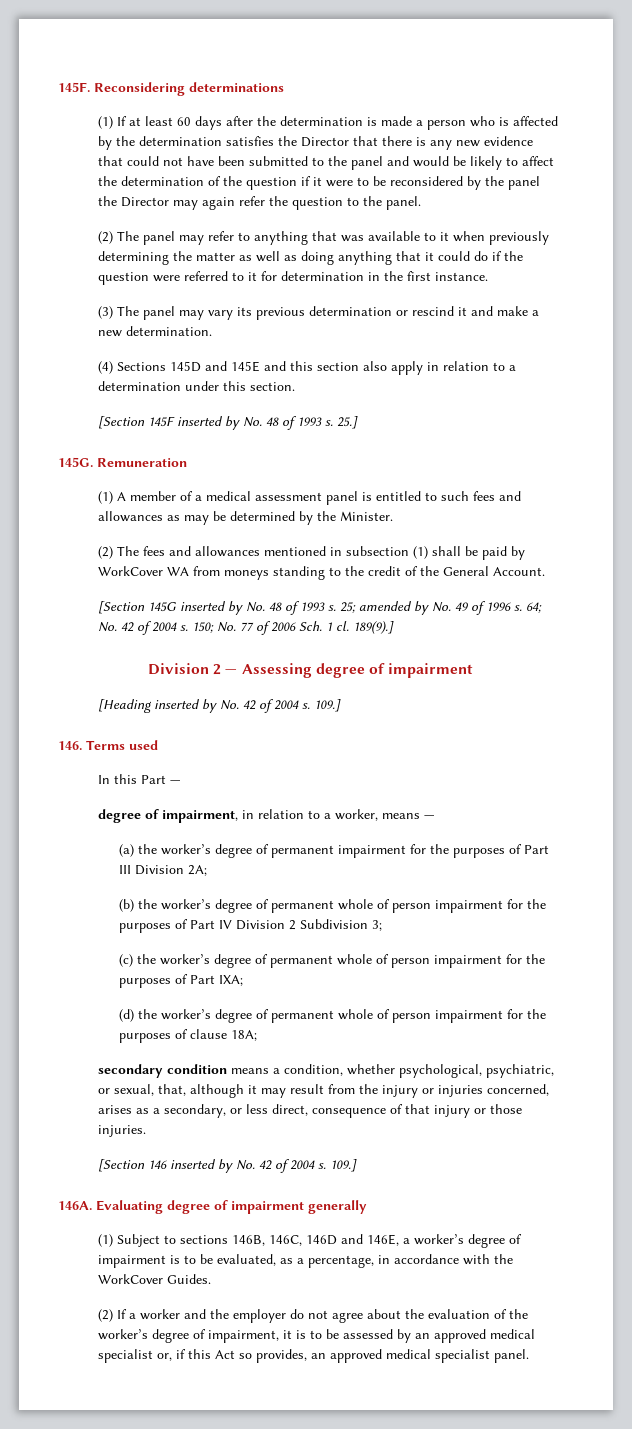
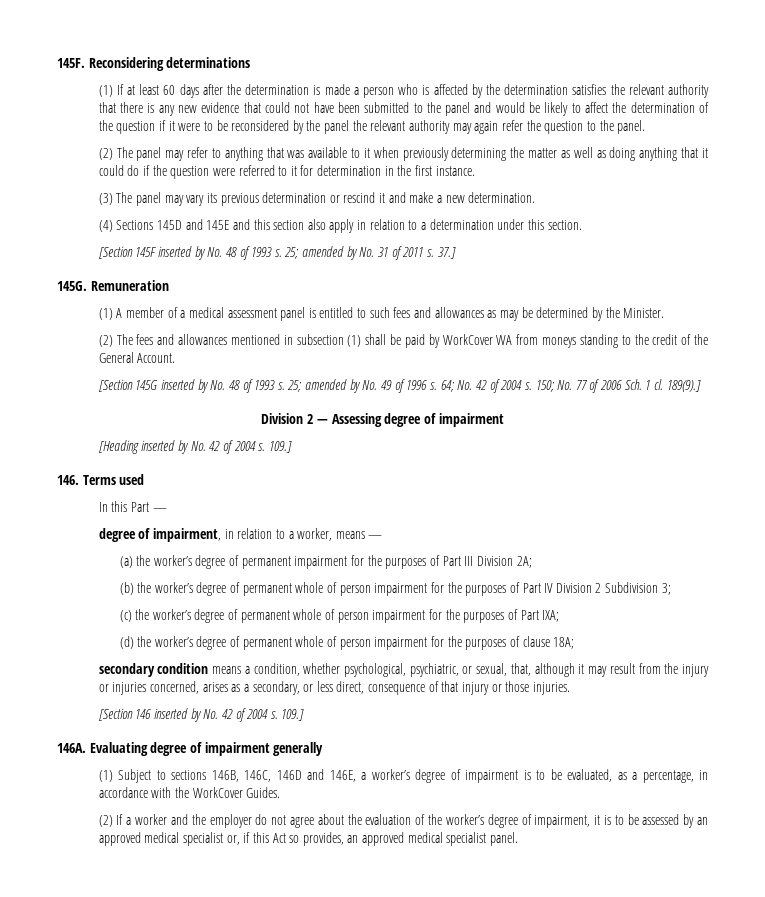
- (1) If at least 60 days after the determination is made a person who is affected by the determination satisfies the Director that there is any new evidence that could not have been submitted to the panel and would be likely to affect the determination of the question if it were to be reconsidered by the panel the Director may again refer the question to the panel.
+ (1) If at least 60 days after the determination is made a person who is affected by the determination satisfies the relevant authority that there is any new evidence that could not have been submitted to the panel and would be likely to affect the determination of the question if it were to be reconsidered by the panel the relevant authority may again refer the question to the panel.
- 25.]
+ 25; amended by No. 31 of 2011 s. 37.]

